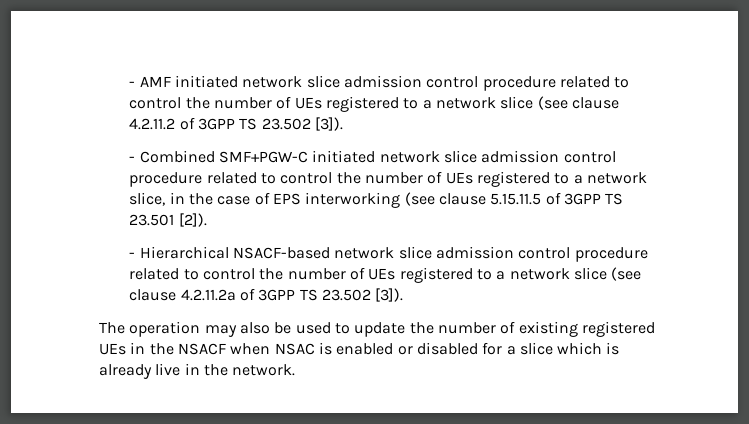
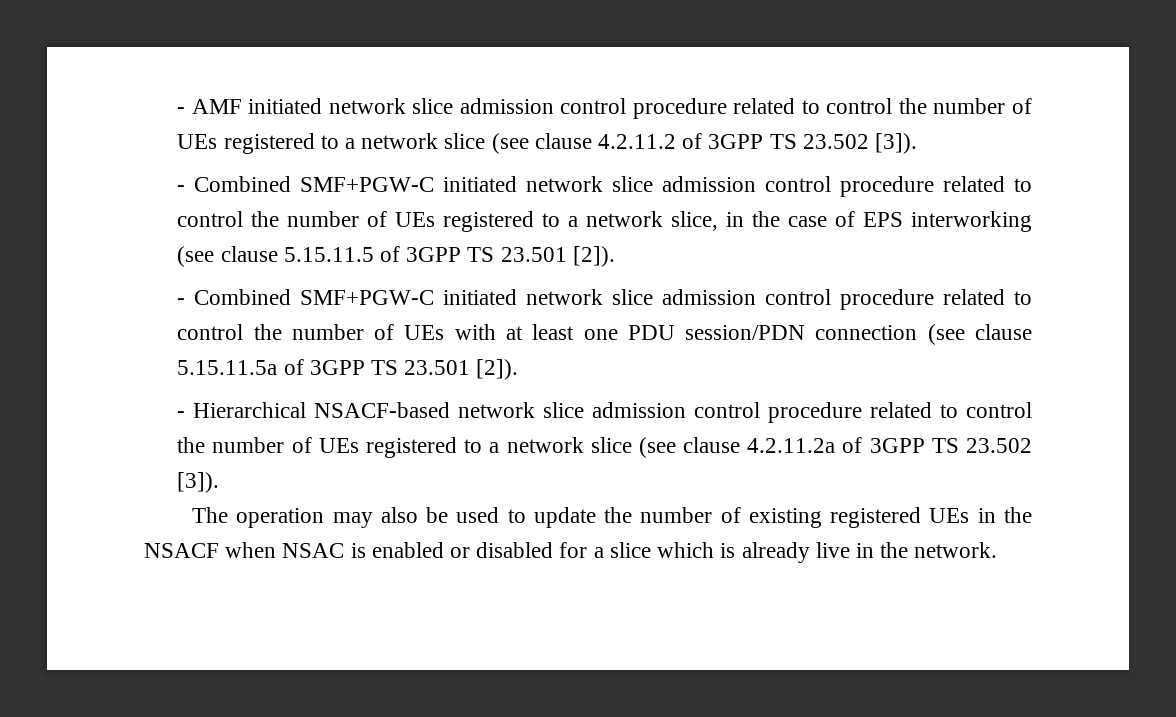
+ - Combined SMF+PGW-C initiated network slice admission control procedure related to control the number of UEs with at least one PDU session/PDN connection (see clause 5.15.11.5a of 3GPP TS 23.501 [2]).

